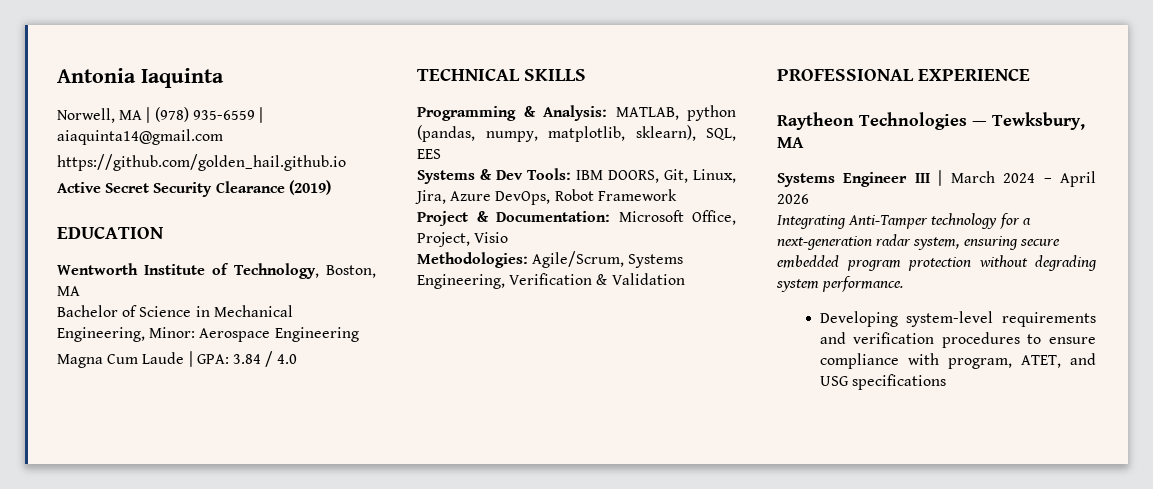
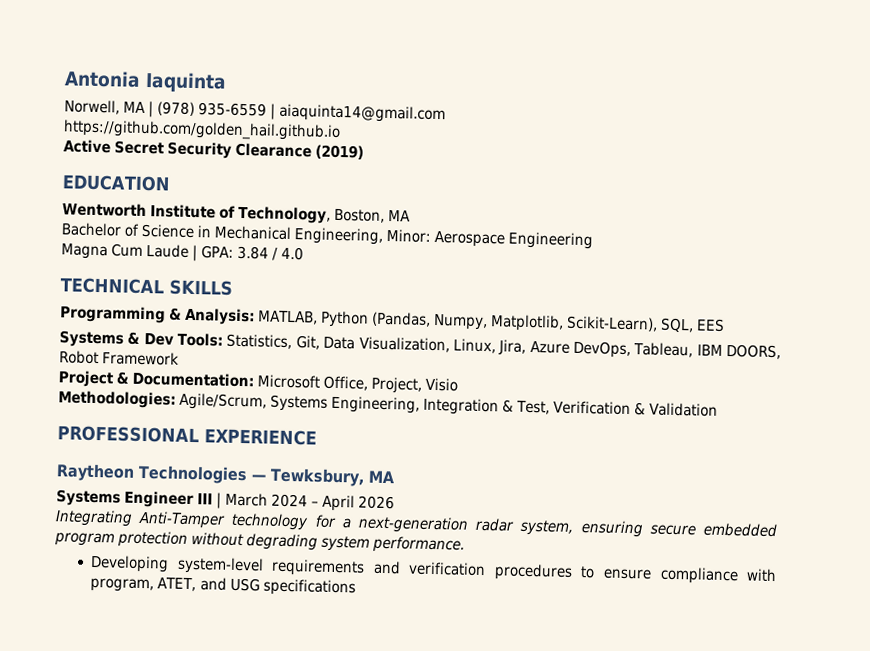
- Programming & Analysis: MATLAB, python (pandas, numpy, matplotlib, sklearn), SQL, EES
+ Programming & Analysis: MATLAB, Python (Pandas, Numpy, Matplotlib, Scikit-Learn), SQL, EES
- Systems & Dev Tools: IBM DOORS, Git, Linux, Jira, Azure DevOps, Robot Framework
+ Systems & Dev Tools: Statistics, Git, Data Visualization, Linux, Jira, Azure DevOps, Tableau, IBM DOORS, Robot Framework
- Methodologies: Agile/Scrum, Systems Engineering, Verification & Validation
+ Methodologies: Agile/Scrum, Systems Engineering, Integration & Test, Verification & Validation

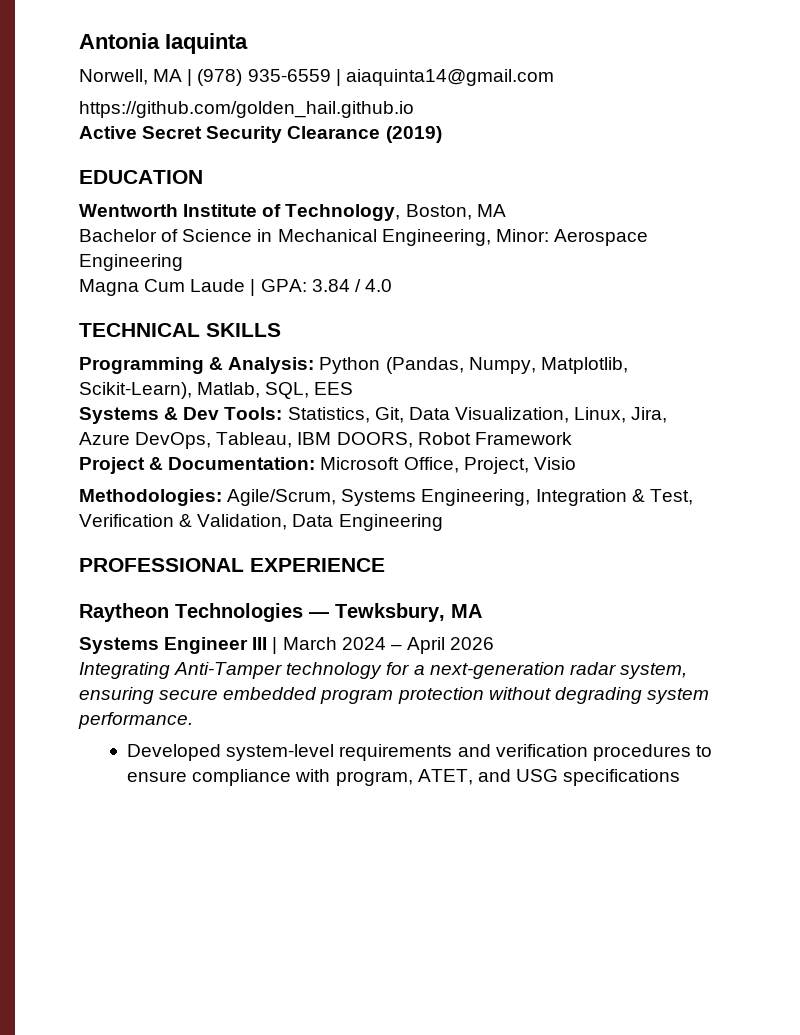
- Programming & Analysis: MATLAB, Python (Pandas, Numpy, Matplotlib, Scikit-Learn), SQL, EES
+ Programming & Analysis: Python (Pandas, Numpy, Matplotlib, Scikit-Learn), Matlab, SQL, EES
- Methodologies: Agile/Scrum, Systems Engineering, Integration & Test, Verification & Validation
+ Methodologies: Agile/Scrum, Systems Engineering, Integration & Test, Verification & Validation, Data Engineering
- Developing system-level requirements and verification procedures to ensure compliance with program, ATET, and USG specifications
+ Developed system-level requirements and verification procedures to ensure compliance with program, ATET, and USG specifications

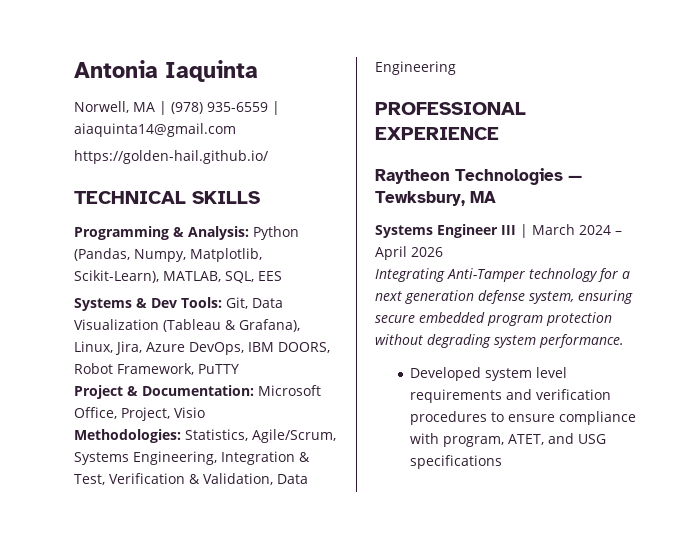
- https://github.com/golden_hail.github.io
- Active Secret Security Clearance (2019)
- EDUCATION
- Wentworth Institute of Technology, Boston, MA
- Bachelor of Science in Mechanical Engineering, Minor: Aerospace Engineering
- Magna Cum Laude | GPA: 3.84 / 4.0
+ https://golden-hail.github.io/
- Programming & Analysis: Python (Pandas, Numpy, Matplotlib, Scikit-Learn), Matlab, SQL, EES
+ Programming & Analysis: Python (Pandas, Numpy, Matplotlib, Scikit-Learn), MATLAB, SQL, EES
- Systems & Dev Tools: Statistics, Git, Data Visualization, Linux, Jira, Azure DevOps, Tableau, IBM DOORS, Robot Framework
+ Systems & Dev Tools: Git, Data Visualization (Tableau & Grafana), Linux, Jira, Azure DevOps, IBM DOORS, Robot Framework, PuTTY
- Methodologies: Agile/Scrum, Systems Engineering, Integration & Test, Verification & Validation, Data Engineering
+ Methodologies: Statistics, Agile/Scrum, Systems Engineering, Integration & Test, Verification & Validation, Data Engineering
- Integrating Anti-Tamper technology for a next-generation radar system, ensuring secure embedded program protection without degrading system performance.
+ Integrating Anti-Tamper technology for a next generation defense system, ensuring secure embedded program protection without degrading system performance.
- Developed system-level requirements and verification procedures to ensure compliance with program, ATET, and USG specifications
+ Developed system level requirements and verification procedures to ensure compliance with program, ATET, and USG specifications

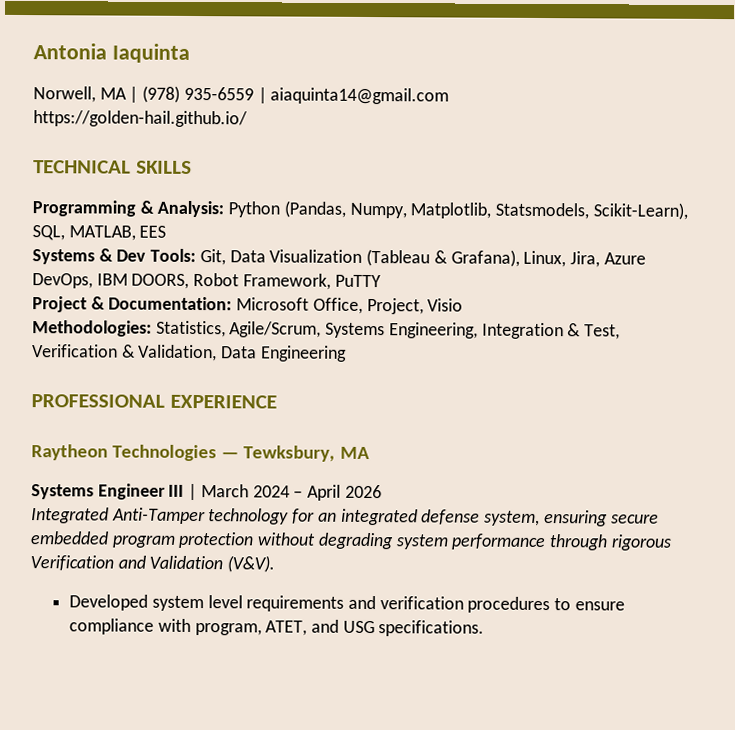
- Programming & Analysis: Python (Pandas, Numpy, Matplotlib, Scikit-Learn), MATLAB, SQL, EES
+ Programming & Analysis: Python (Pandas, Numpy, Matplotlib, Statsmodels, Scikit-Learn), SQL, MATLAB, EES
- Integrating Anti-Tamper technology for a next generation defense system, ensuring secure embedded program protection without degrading system performance.
+ Integrated Anti-Tamper technology for an integrated defense system, ensuring secure embedded program protection without degrading system performance through rigorous Verification and Validation (V&V).
- Developed system level requirements and verification procedures to ensure compliance with program, ATET, and USG specifications
+ Developed system level requirements and verification procedures to ensure compliance with program, ATET, and USG specifications.

